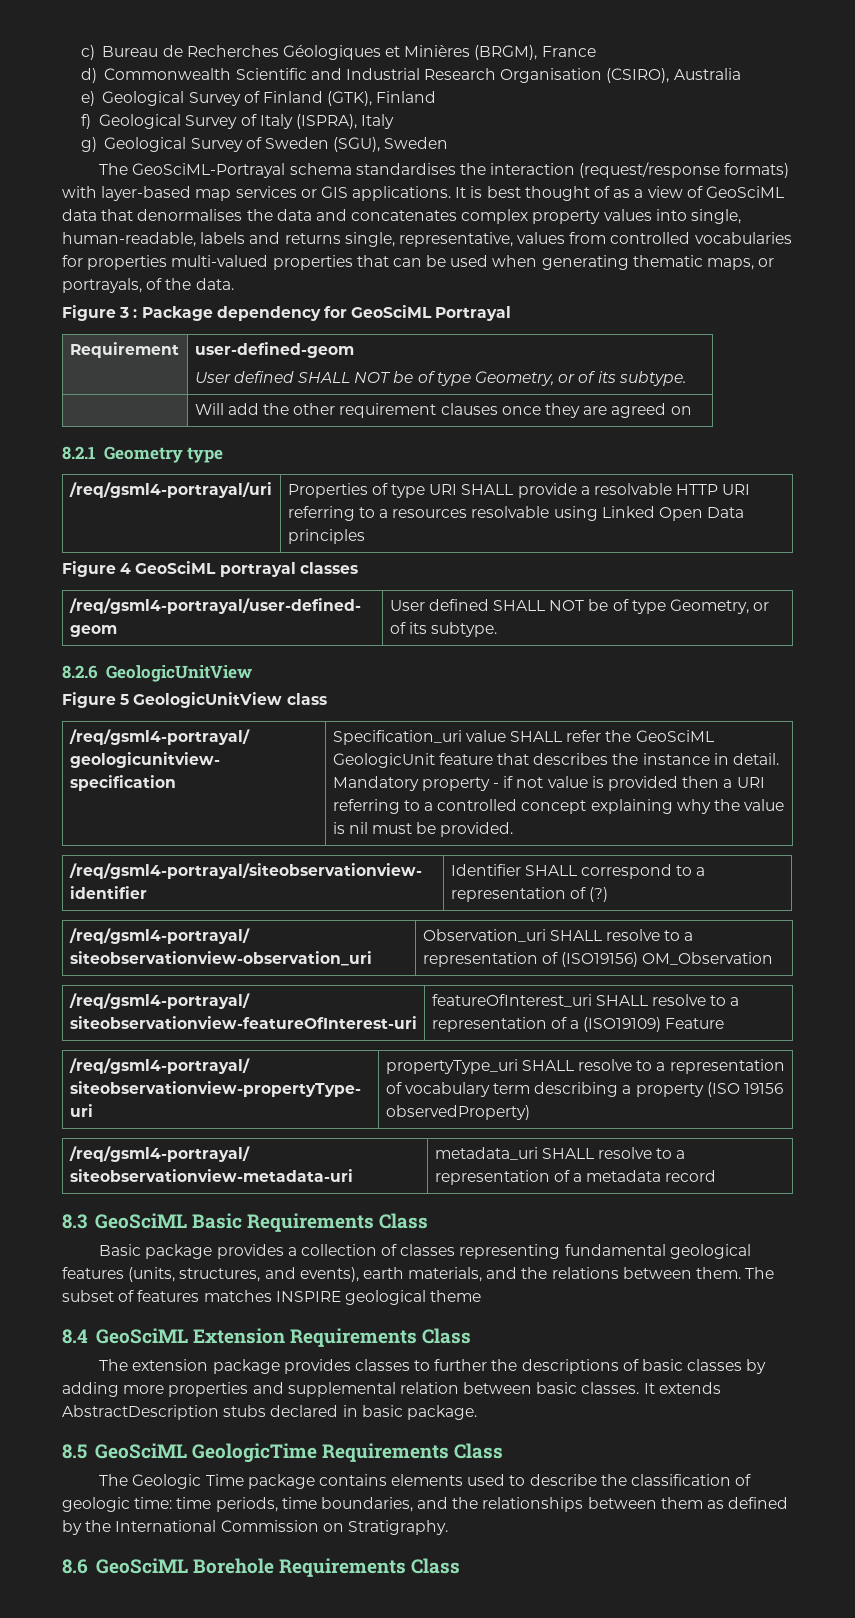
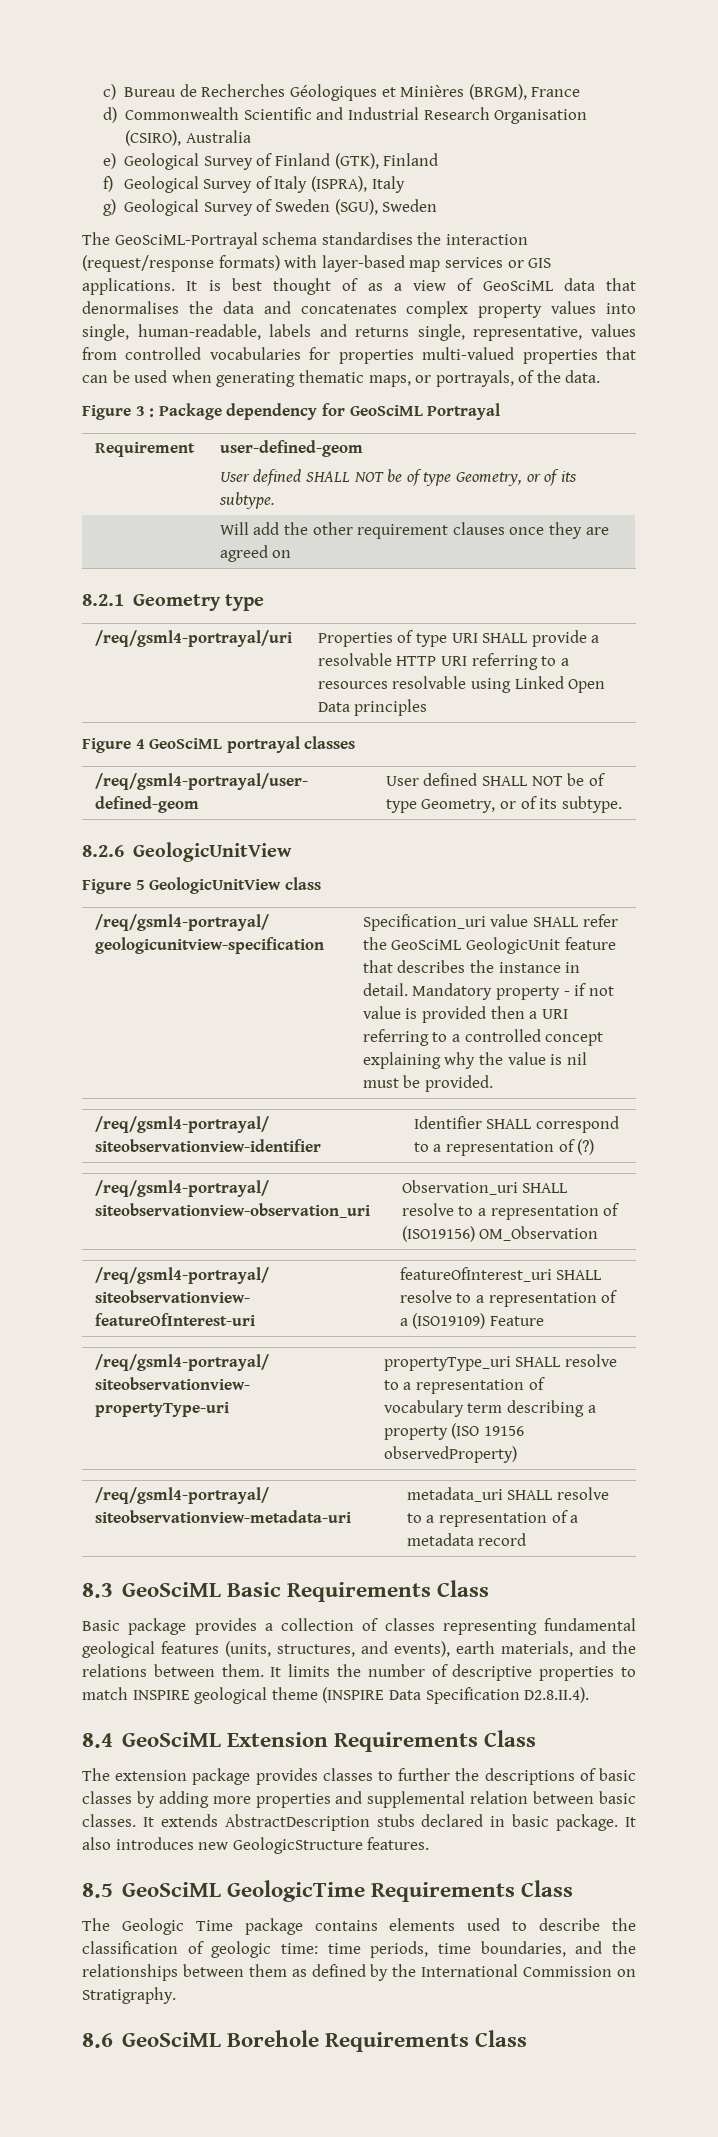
- The subset of features matches INSPIRE geological theme
+ It limits the number of descriptive properties to match INSPIRE geological theme (INSPIRE Data Specification D2.8.II.4).
+ It also introduces new GeologicStructure features.

